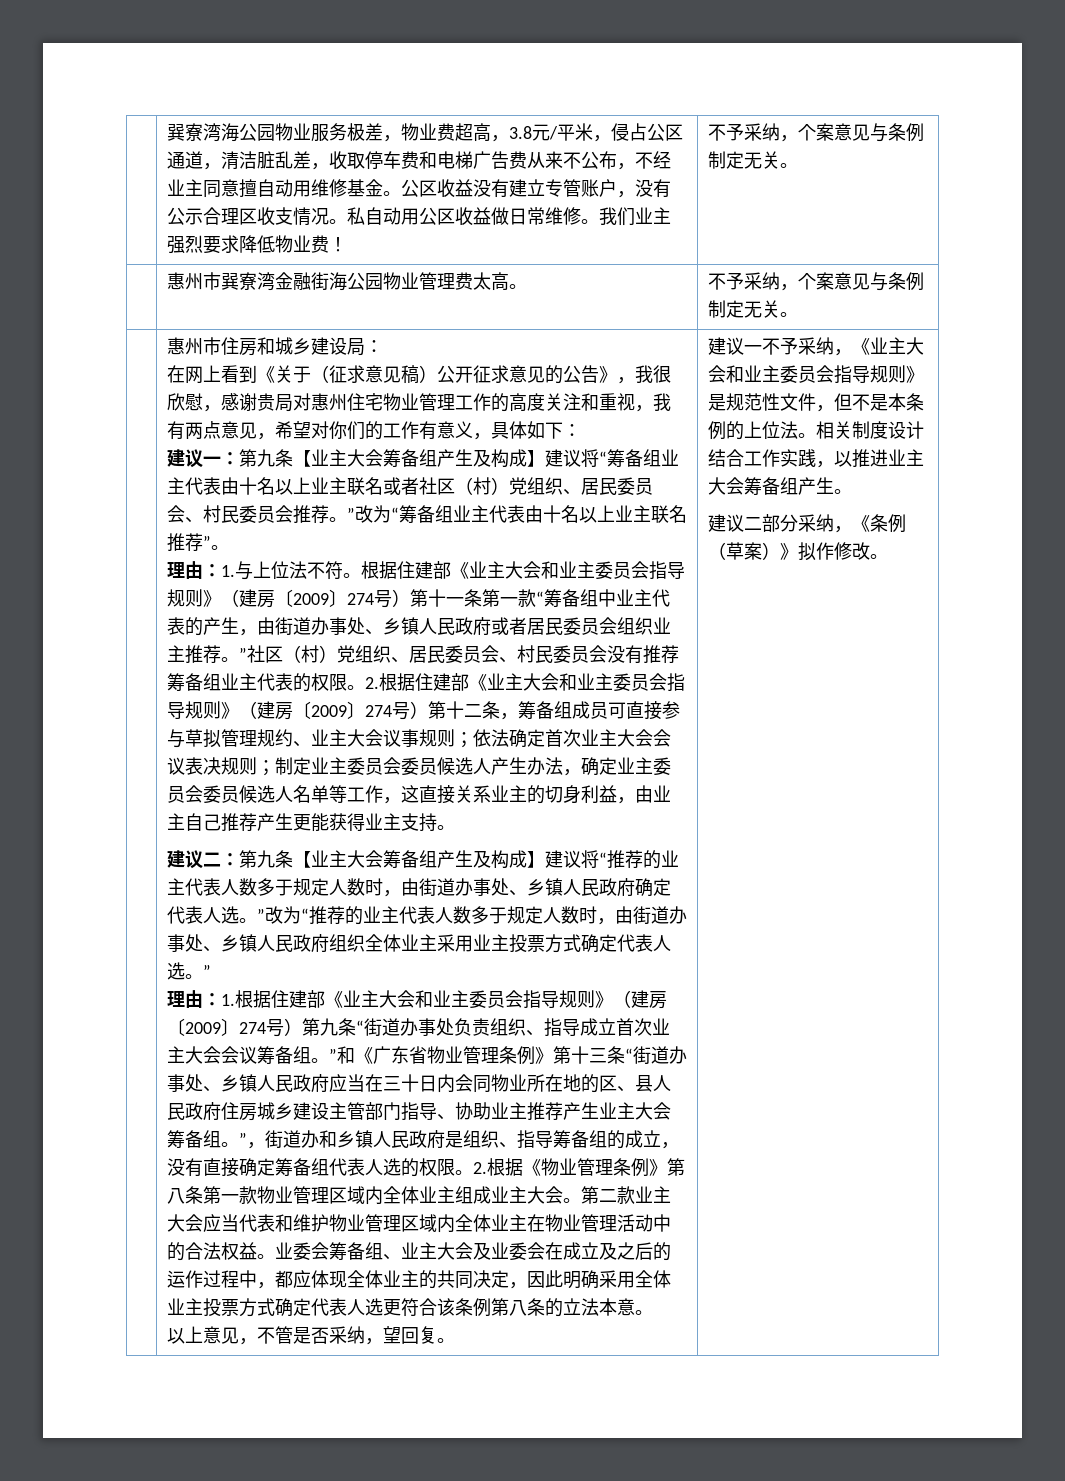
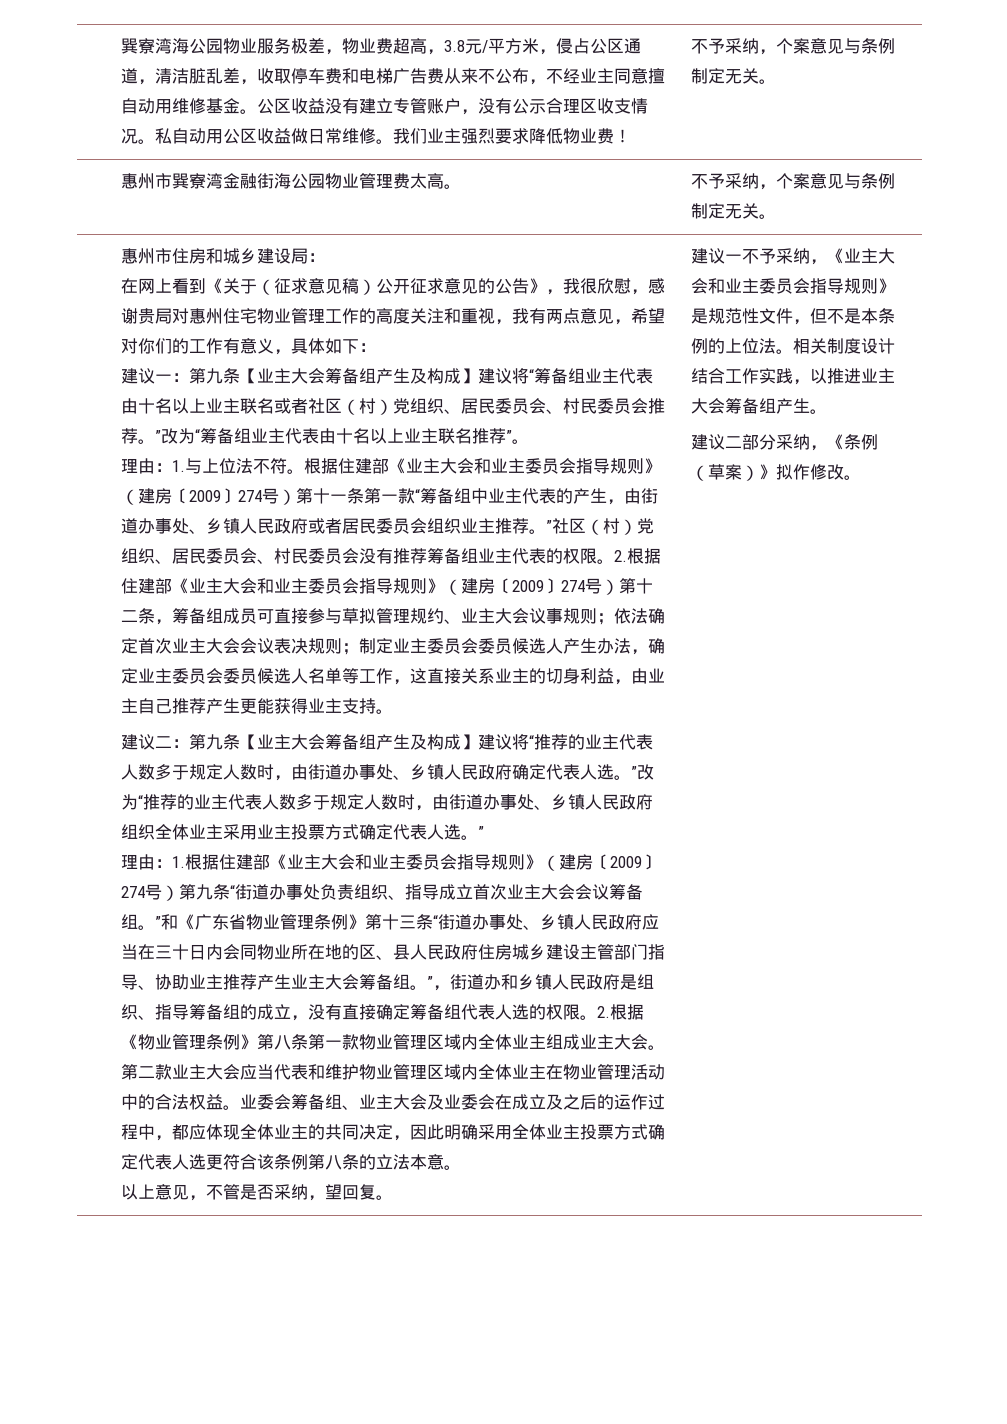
- 巽寮湾海公园物业服务极差，物业费超高，3.8元/平米，侵占公区通道，清洁脏乱差，收取停车费和电梯广告费从来不公布，不经业主同意擅自动用维修基金。
+ 巽寮湾海公园物业服务极差，物业费超高，3.8元/平方米，侵占公区通道，清洁脏乱差，收取停车费和电梯广告费从来不公布，不经业主同意擅自动用维修基金。

